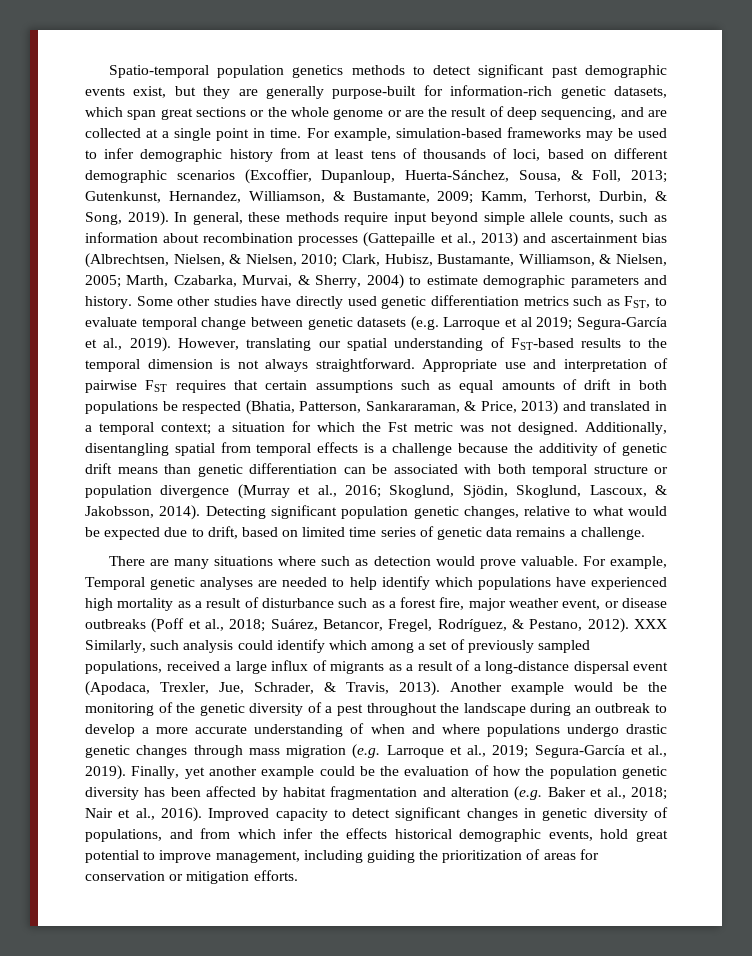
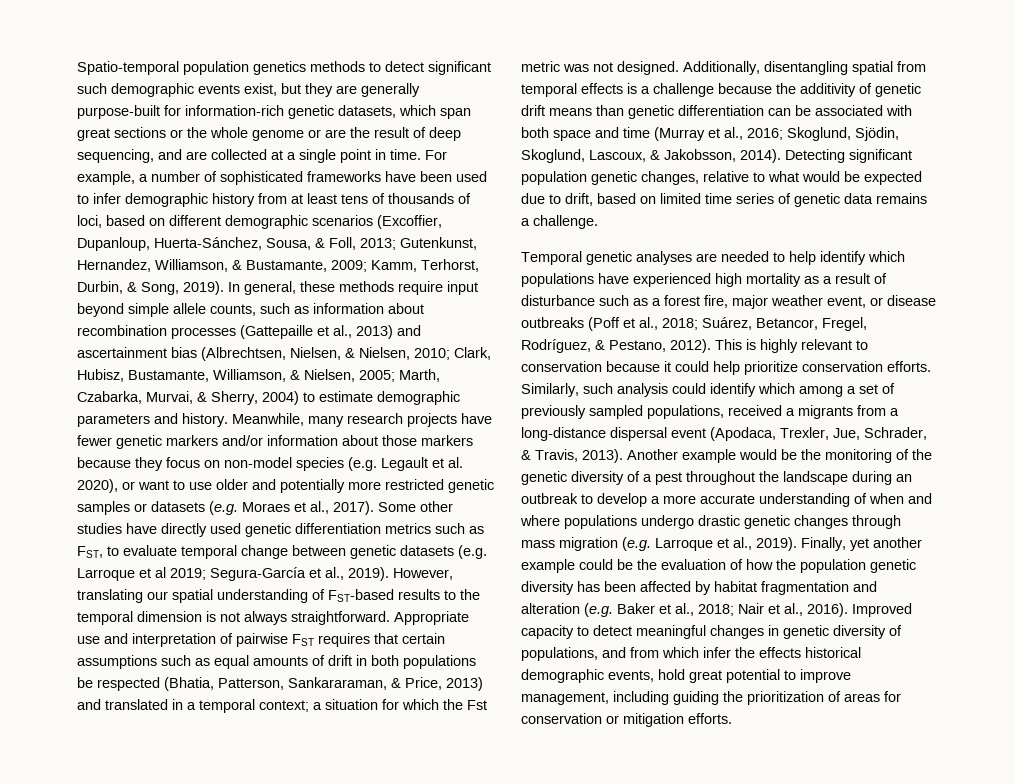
- Spatio-temporal population genetics methods to detect significant past demographic events exist, but they are generally purpose-built for information-rich genetic datasets, which span great sections or the whole genome or are the result of deep sequencing, and are collected at a single point in time.
+ Spatio-temporal population genetics methods to detect significant such demographic events exist, but they are generally purpose-built for information-rich genetic datasets, which span great sections or the whole genome or are the result of deep sequencing, and are collected at a single point in time.
- For example, simulation-based frameworks may be used to infer demographic history from at least tens of thousands of loci, based on different demographic scenarios (Excoffier, Dupanloup, Huerta-Sánchez, Sousa, & Foll, 2013; Gutenkunst, Hernandez, Williamson, & Bustamante, 2009; Kamm, Terhorst, Durbin, & Song, 2019).
+ For example, a number of sophisticated frameworks have been used to infer demographic history from at least tens of thousands of loci, based on different demographic scenarios (Excoffier, Dupanloup, Huerta-Sánchez, Sousa, & Foll, 2013; Gutenkunst, Hernandez, Williamson, & Bustamante, 2009; Kamm, Terhorst, Durbin, & Song, 2019).
+ Meanwhile, many research projects have fewer genetic markers and/or information about those markers because they focus on non-model species (e.g. Legault et al. 2020), or want to use older and potentially more restricted genetic samples or datasets (e.g. Moraes et al., 2017).
- Additionally, disentangling spatial from temporal effects is a challenge because the additivity of genetic drift means than genetic differentiation can be associated with both temporal structure or population divergence (Murray et al., 2016; Skoglund, Sjödin, Skoglund, Lascoux, & Jakobsson, 2014).
+ Additionally, disentangling spatial from temporal effects is a challenge because the additivity of genetic drift means than genetic differentiation can be associated with both space and time (Murray et al., 2016; Skoglund, Sjödin, Skoglund, Lascoux, & Jakobsson, 2014).
- There are many situations where such as detection would prove valuable. For example, Temporal genetic analyses are needed to help identify which populations have experienced high mortality as a result of disturbance such as a forest fire, major weather event, or disease outbreaks (Poff et al., 2018; Suárez, Betancor, Fregel, Rodríguez, & Pestano, 2012).
+ Temporal genetic analyses are needed to help identify which populations have experienced high mortality as a result of disturbance such as a forest fire, major weather event, or disease outbreaks (Poff et al., 2018; Suárez, Betancor, Fregel, Rodríguez, & Pestano, 2012).
- XXX Similarly, such analysis could identify which among a set of previously sampled populations, received a large influx of migrants as a result of a long-distance dispersal event (Apodaca, Trexler, Jue, Schrader, & Travis, 2013).
+ This is highly relevant to conservation because it could help prioritize conservation efforts. Similarly, such analysis could identify which among a set of previously sampled populations, received a migrants from a long-distance dispersal event (Apodaca, Trexler, Jue, Schrader, & Travis, 2013).
- Another example would be the monitoring of the genetic diversity of a pest throughout the landscape during an outbreak to develop a more accurate understanding of when and where populations undergo drastic genetic changes through mass migration (e.g. Larroque et al., 2019; Segura-García et al., 2019).
+ Another example would be the monitoring of the genetic diversity of a pest throughout the landscape during an outbreak to develop a more accurate understanding of when and where populations undergo drastic genetic changes through mass migration (e.g. Larroque et al., 2019).
- Improved capacity to detect significant changes in genetic diversity of populations, and from which infer the effects historical demographic events, hold great potential to improve management, including guiding the prioritization of areas for conservation or mitigation efforts.
+ Improved capacity to detect meaningful changes in genetic diversity of populations, and from which infer the effects historical demographic events, hold great potential to improve management, including guiding the prioritization of areas for conservation or mitigation efforts.

